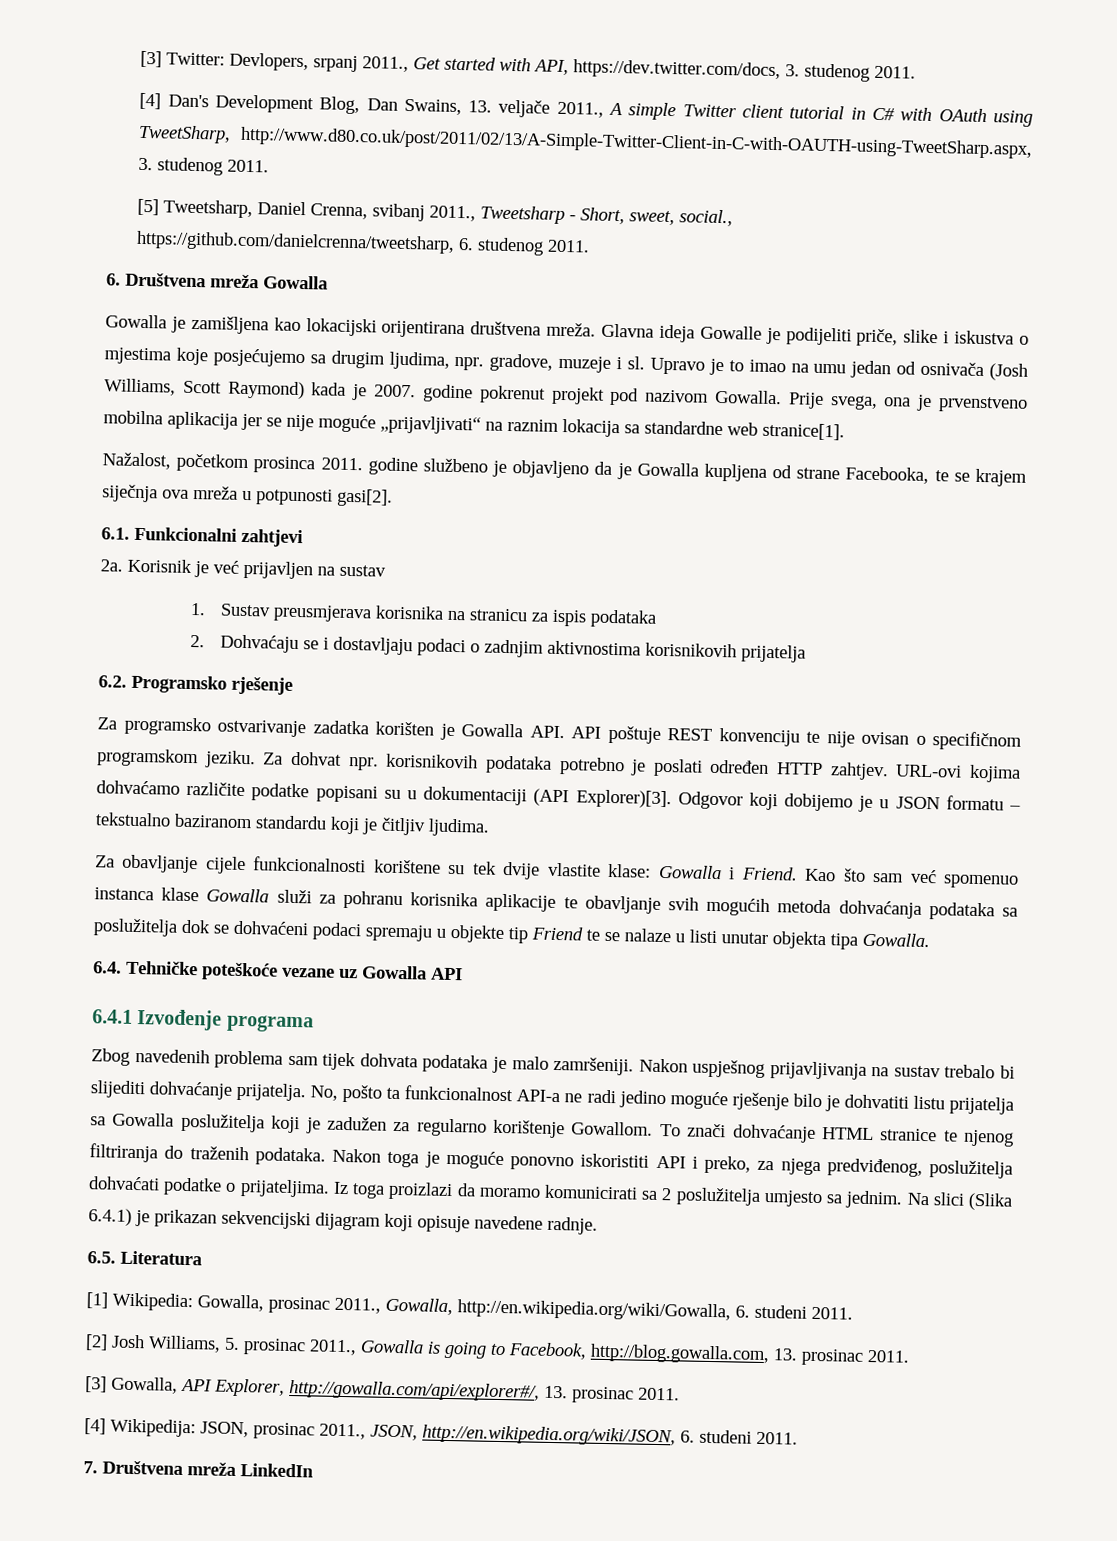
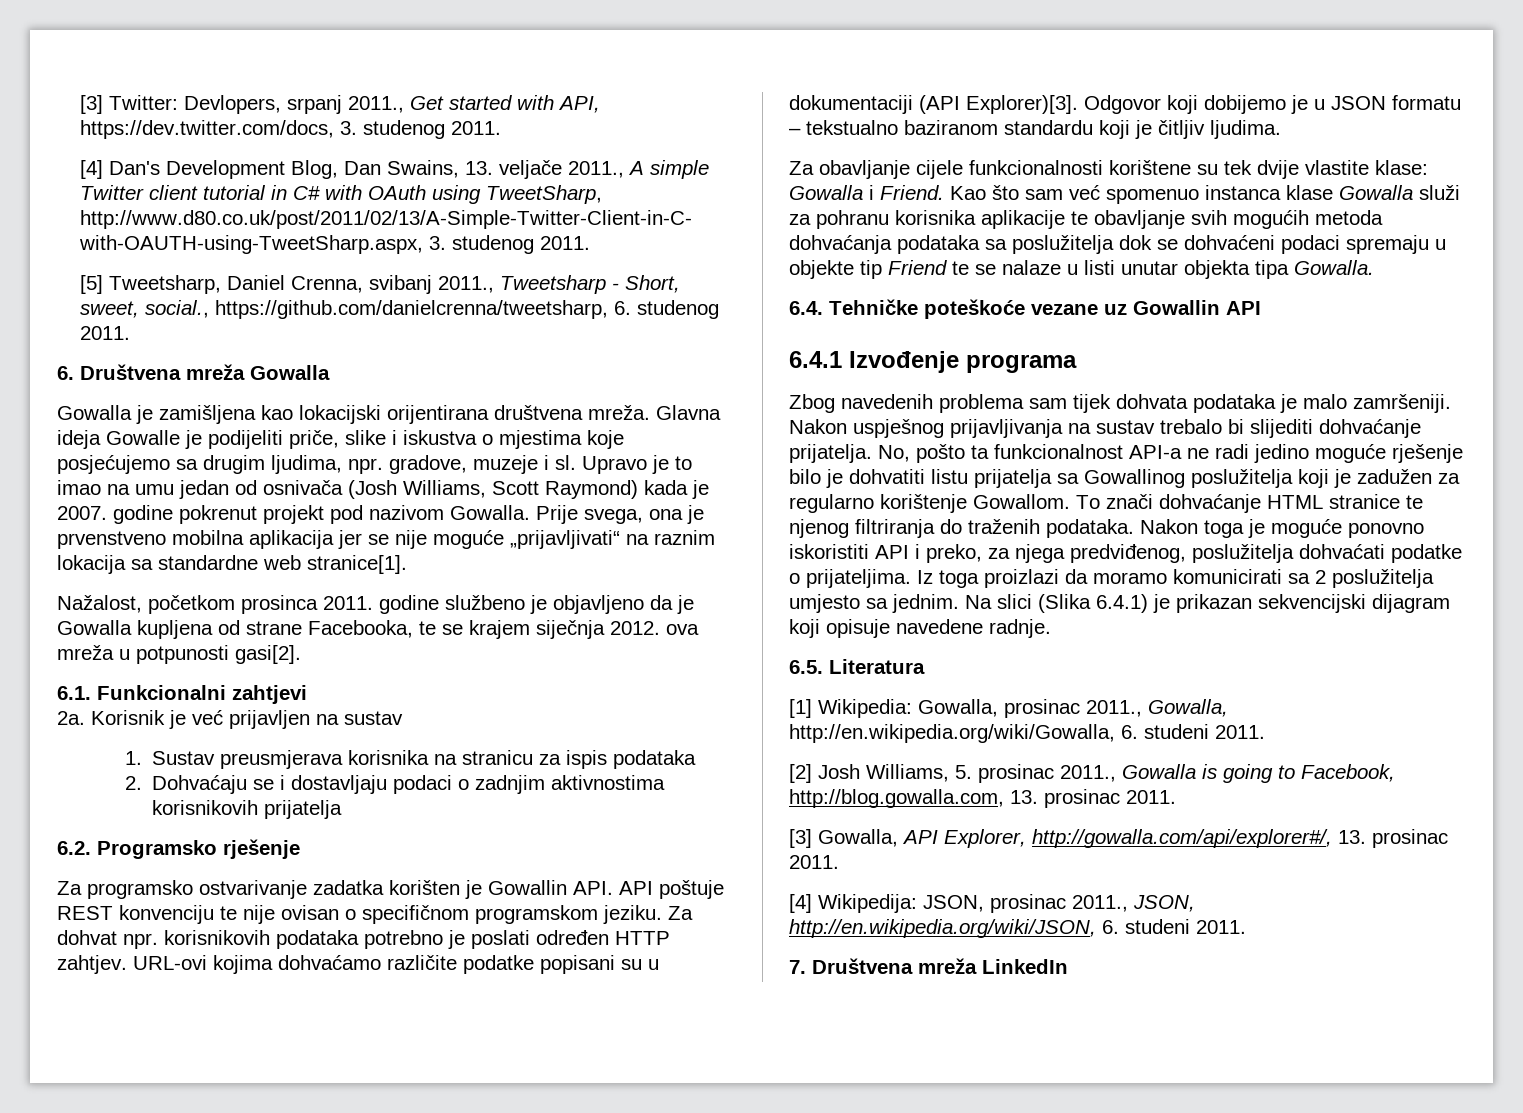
- Nažalost, početkom prosinca 2011. godine službeno je objavljeno da je Gowalla kupljena od strane Facebooka, te se krajem siječnja ova mreža u potpunosti gasi[2].
+ Nažalost, početkom prosinca 2011. godine službeno je objavljeno da je Gowalla kupljena od strane Facebooka, te se krajem siječnja 2012. ova mreža u potpunosti gasi[2].
- Za programsko ostvarivanje zadatka korišten je Gowalla API. API poštuje REST konvenciju te nije ovisan o specifičnom programskom jeziku.
+ Za programsko ostvarivanje zadatka korišten je Gowallin API. API poštuje REST konvenciju te nije ovisan o specifičnom programskom jeziku.
- 6.4. Tehničke poteškoće vezane uz Gowalla API
+ 6.4. Tehničke poteškoće vezane uz Gowallin API
- No, pošto ta funkcionalnost API-a ne radi jedino moguće rješenje bilo je dohvatiti listu prijatelja sa Gowalla poslužitelja koji je zadužen za regularno korištenje Gowallom.
+ No, pošto ta funkcionalnost API-a ne radi jedino moguće rješenje bilo je dohvatiti listu prijatelja sa Gowallinog poslužitelja koji je zadužen za regularno korištenje Gowallom.

